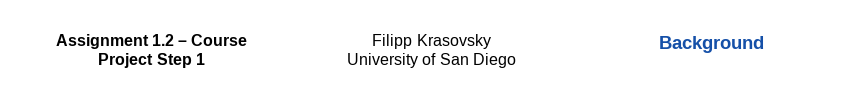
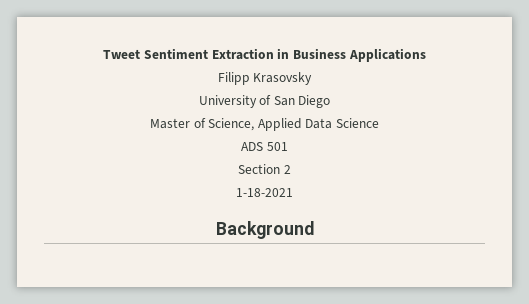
- Assignment 1.2 – Course Project Step 1
+ Tweet Sentiment Extraction in Business Applications
+ Master of Science, Applied Data Science
+ ADS 501
+ Section 2
+ 1-18-2021

